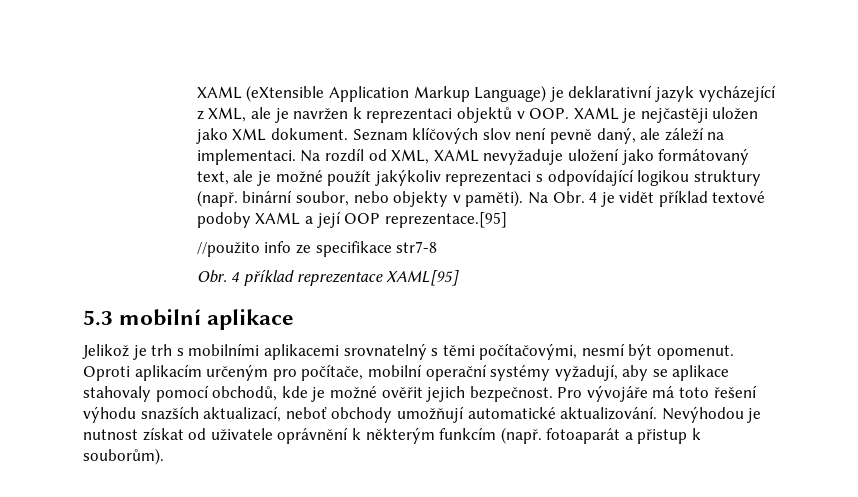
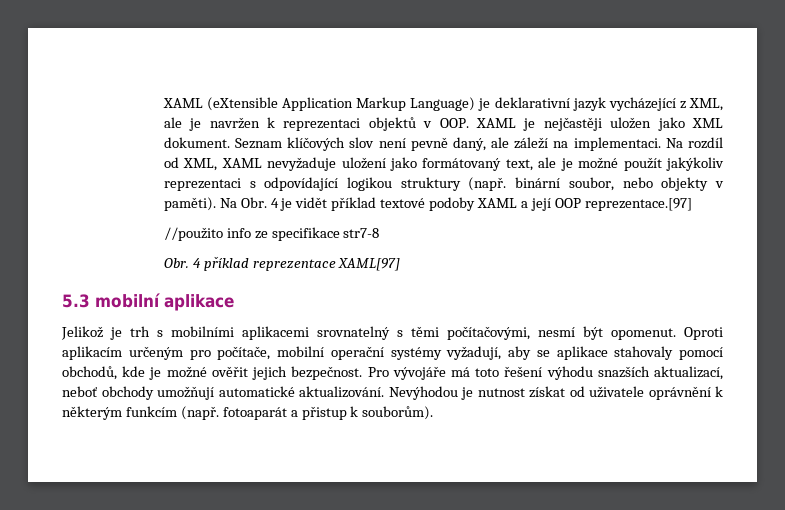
- Na Obr. 4 je vidět příklad textové podoby XAML a její OOP reprezentace.[95]
+ Na Obr. 4 je vidět příklad textové podoby XAML a její OOP reprezentace.[97]
- Obr. 4 příklad reprezentace XAML[95]
+ Obr. 4 příklad reprezentace XAML[97]

